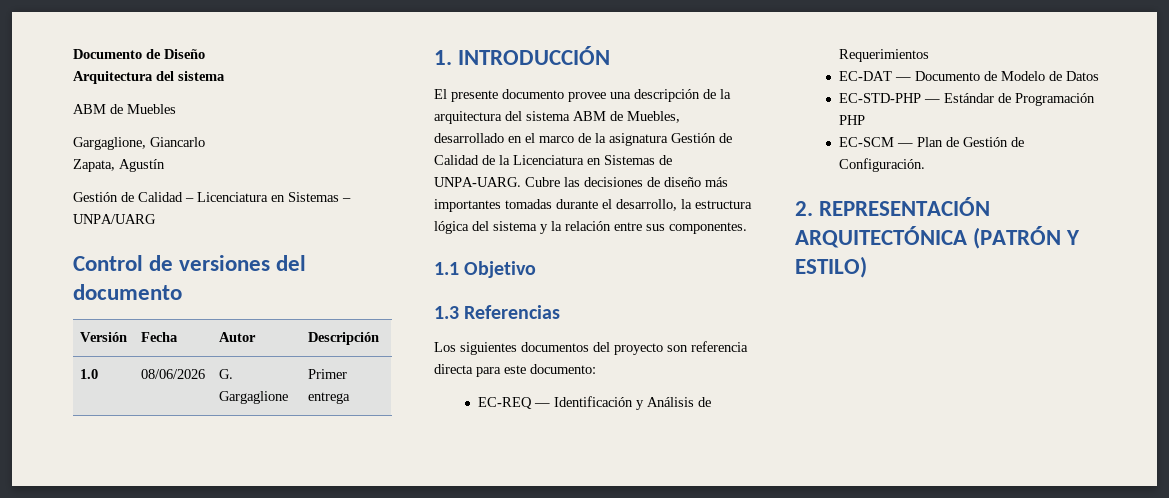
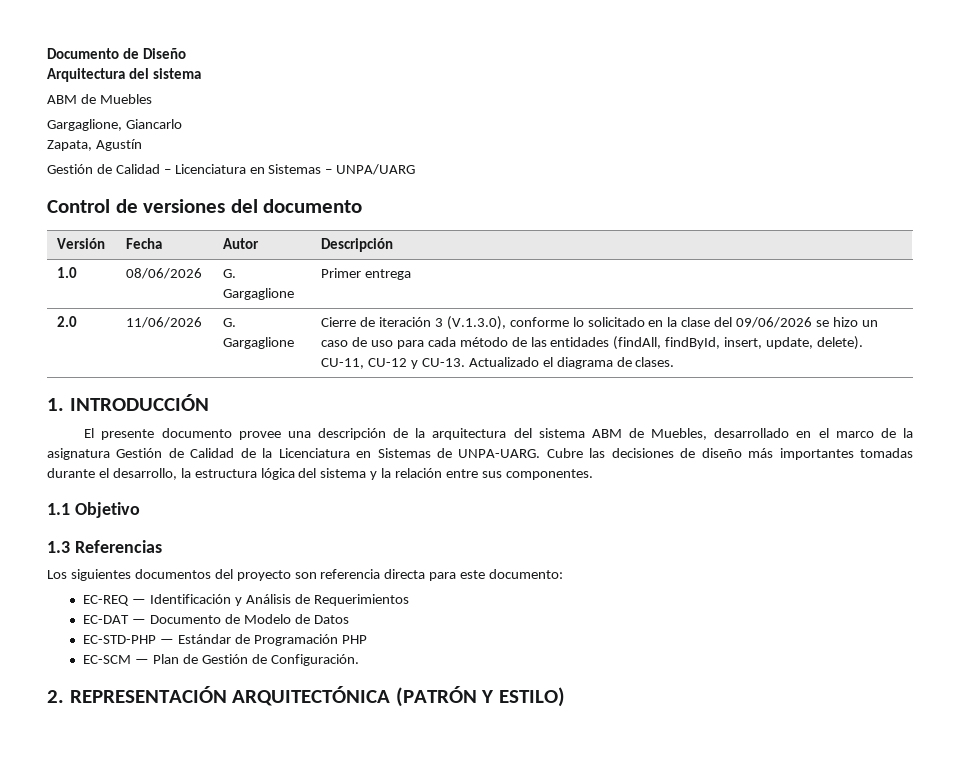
+ 2.0 | 11/06/2026 | G. Gargaglione | Cierre de iteración 3 (V.1.3.0), conforme lo solicitado en la clase del 09/06/2026 se hizo un caso de uso para cada método de las entidades (findAll, findById, insert, update, delete). CU-11, CU-12 y CU-13. Actualizado el diagrama de clases.

